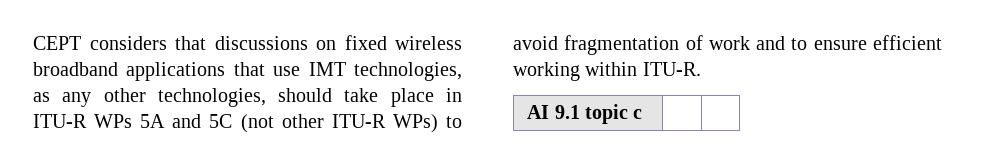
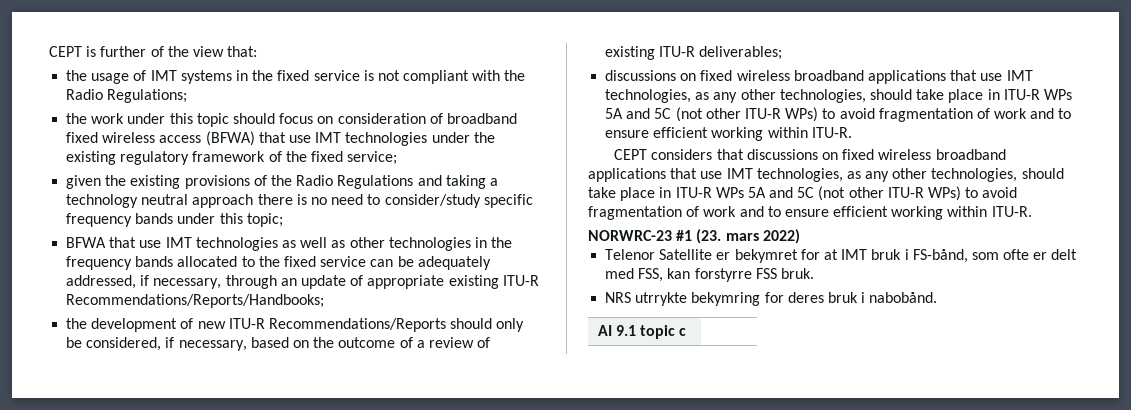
+ CEPT is further of the view that:
+ the usage of IMT systems in the fixed service is not compliant with the Radio Regulations;
+ the work under this topic should focus on consideration of broadband fixed wireless access (BFWA) that use IMT technologies under the existing regulatory framework of the fixed service;
+ given the existing provisions of the Radio Regulations and taking a technology neutral approach there is no need to consider/study specific frequency bands under this topic;
+ BFWA that use IMT technologies as well as other technologies in the frequency bands allocated to the fixed service can be adequately addressed, if necessary, through an update of appropriate existing ITU-R Recommendations/Reports/Handbooks;
+ the development of new ITU-R Recommendations/Reports should only be considered, if necessary, based on the outcome of a review of existing ITU-R deliverables;
+ discussions on fixed wireless broadband applications that use IMT technologies, as any other technologies, should take place in ITU-R WPs 5A and 5C (not other ITU-R WPs) to avoid fragmentation of work and to ensure efficient working within ITU-R.
+ NORWRC-23 #1 (23. mars 2022)
+ Telenor Satellite er bekymret for at IMT bruk i FS-bånd, som ofte er delt med FSS, kan forstyrre FSS bruk.
+ NRS utrrykte bekymring for deres bruk i nabobånd.

